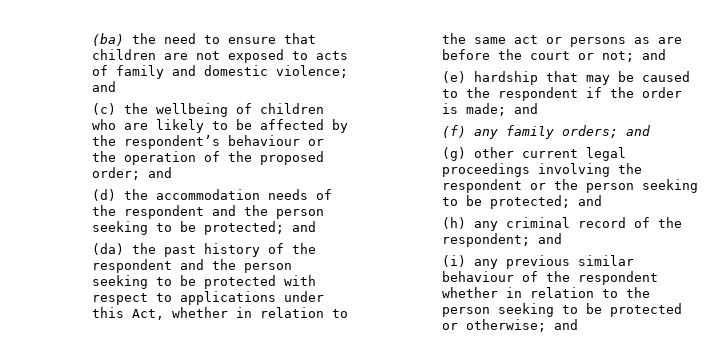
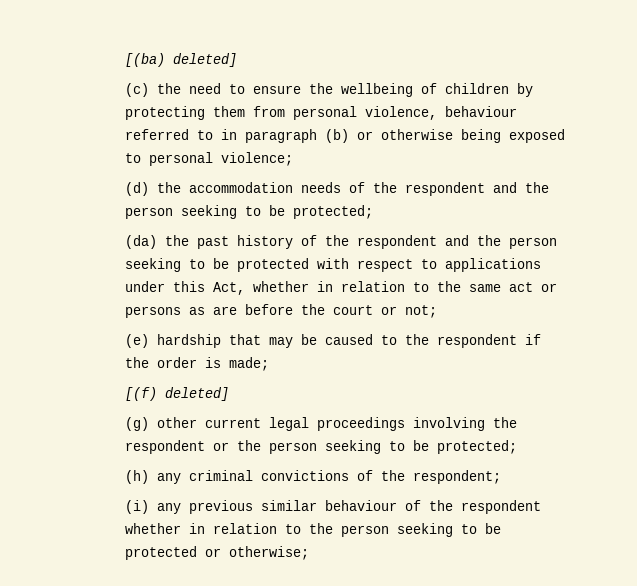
- (ba) the need to ensure that children are not exposed to acts of family and domestic violence; and
- (c) the wellbeing of children who are likely to be affected by the respondent’s behaviour or the operation of the proposed order; and
+ [(ba) deleted]
+ (c) the need to ensure the wellbeing of children by protecting them from personal violence, behaviour referred to in paragraph (b) or otherwise being exposed to personal violence;
- (d) the accommodation needs of the respondent and the person seeking to be protected; and
+ (d) the accommodation needs of the respondent and the person seeking to be protected;
- (da) the past history of the respondent and the person seeking to be protected with respect to applications under this Act, whether in relation to the same act or persons as are before the court or not; and
+ (da) the past history of the respondent and the person seeking to be protected with respect to applications under this Act, whether in relation to the same act or persons as are before the court or not;
- (e) hardship that may be caused to the respondent if the order is made; and
- (f) any family orders; and
+ (e) hardship that may be caused to the respondent if the order is made;
+ [(f) deleted]
- (g) other current legal proceedings involving the respondent or the person seeking to be protected; and
+ (g) other current legal proceedings involving the respondent or the person seeking to be protected;
- (h) any criminal record of the respondent; and
+ (h) any criminal convictions of the respondent;
- (i) any previous similar behaviour of the respondent whether in relation to the person seeking to be protected or otherwise; and
+ (i) any previous similar behaviour of the respondent whether in relation to the person seeking to be protected or otherwise;

